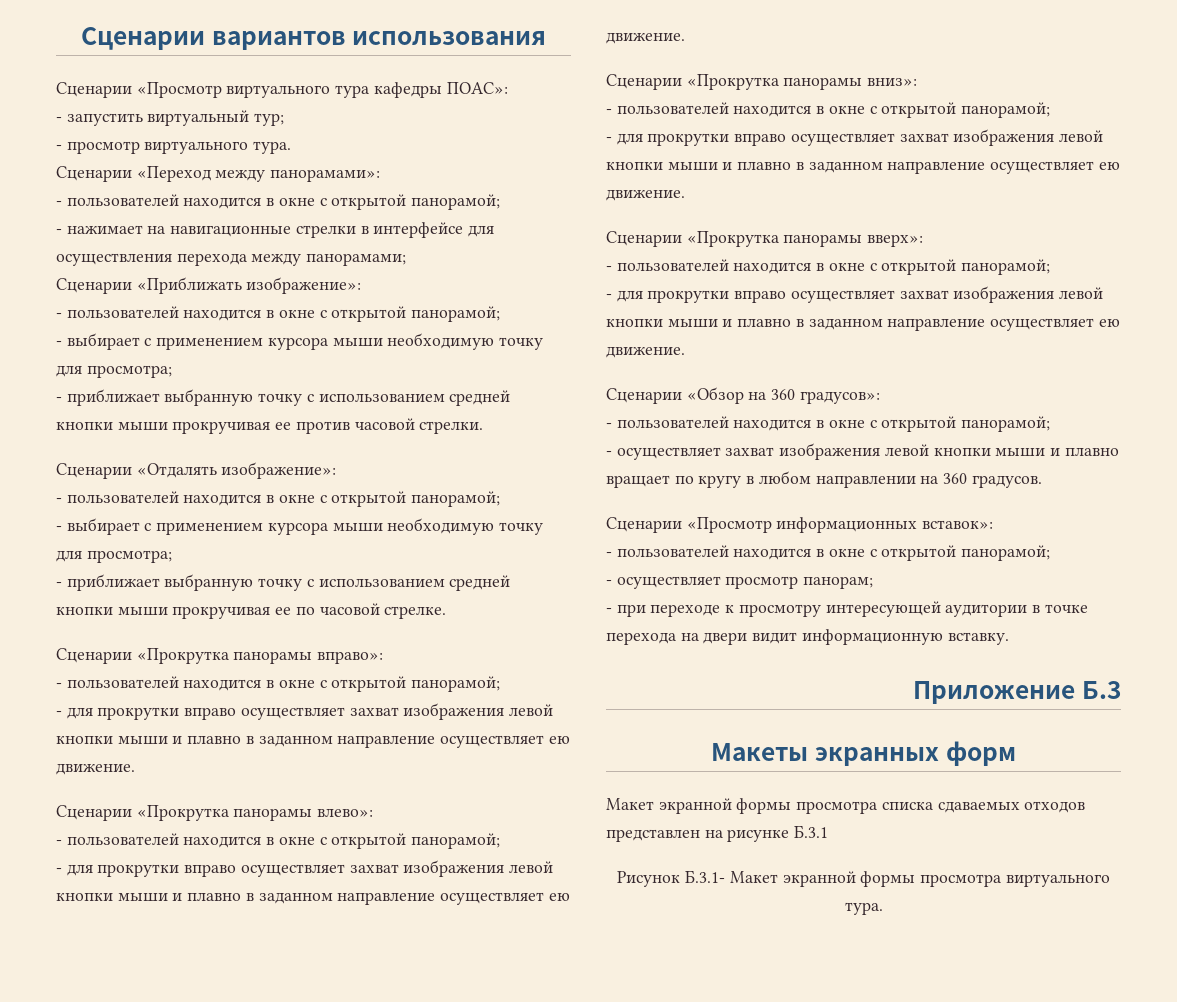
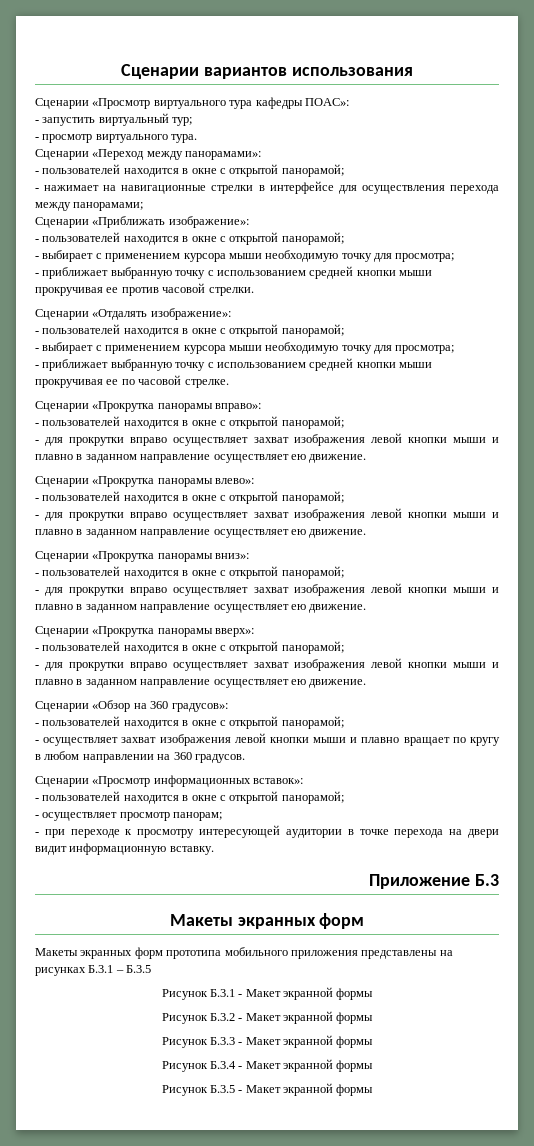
- Макет экранной формы просмотра списка сдаваемых отходов представлен на рисунке Б.3.1
- Рисунок Б.3.1- Макет экранной формы просмотра виртуального тура.
+ Макеты экранных форм прототипа мобильного приложения представлены на рисунках Б.3.1 – Б.3.5
+ Рисунок Б.3.1 - Макет экранной формы
+ Рисунок Б.3.2 - Макет экранной формы
+ Рисунок Б.3.3 - Макет экранной формы
+ Рисунок Б.3.4 - Макет экранной формы
+ Рисунок Б.3.5 - Макет экранной формы

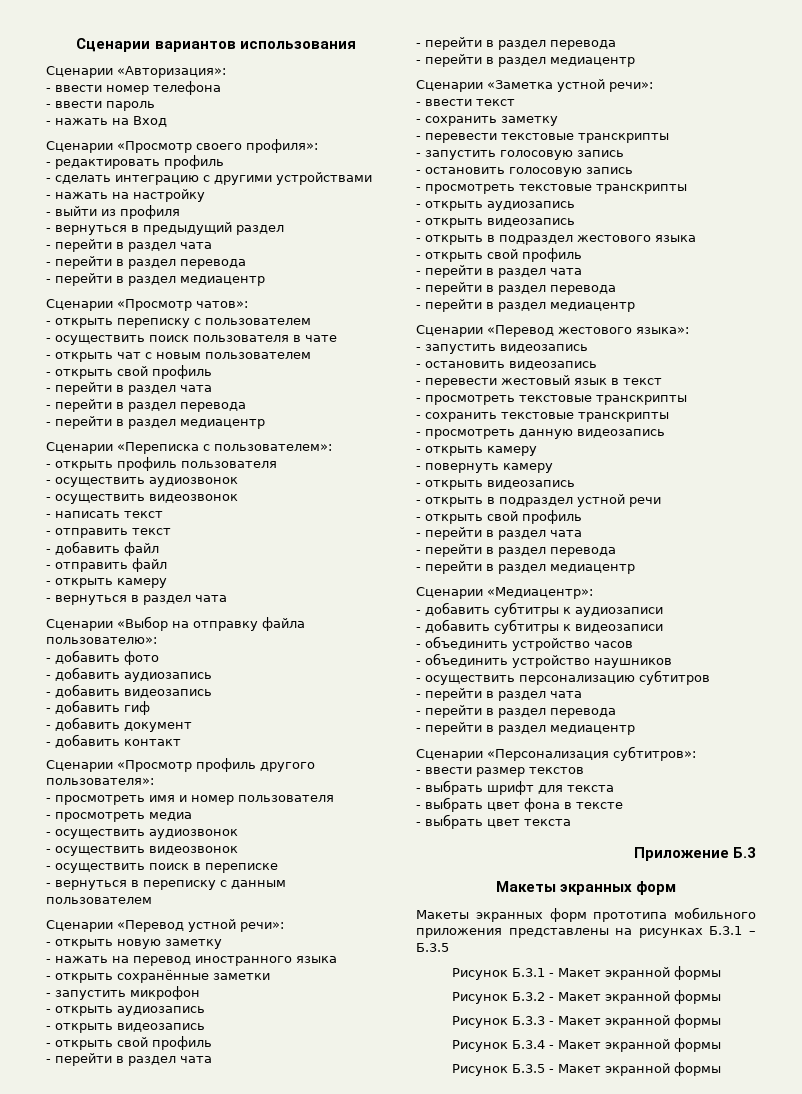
- Сценарии «Просмотр виртуального тура кафедры ПОАС»:
- - запустить виртуальный тур;
- - просмотр виртуального тура.
- Сценарии «Переход между панорамами»:
- - пользователей находится в окне с открытой панорамой;
- - нажимает на навигационные стрелки в интерфейсе для осуществления перехода между панорамами;
- Сценарии «Приближать изображение»:
- - пользователей находится в окне с открытой панорамой;
- - выбирает с применением курсора мыши необходимую точку для просмотра;
- - приближает выбранную точку с использованием средней кнопки мыши прокручивая ее против часовой стрелки.
- Сценарии «Отдалять изображение»:
- - пользователей находится в окне с открытой панорамой;
- - выбирает с применением курсора мыши необходимую точку для просмотра;
- - приближает выбранную точку с использованием средней кнопки мыши прокручивая ее по часовой стрелке.
- Сценарии «Прокрутка панорамы вправо»:
- - пользователей находится в окне с открытой панорамой;
- - для прокрутки вправо осуществляет захват изображения левой кнопки мыши и плавно в заданном направление осуществляет ею движение.
- Сценарии «Прокрутка панорамы влево»:
- - пользователей находится в окне с открытой панорамой;
- - для прокрутки вправо осуществляет захват изображения левой кнопки мыши и плавно в заданном направление осуществляет ею движение.
- Сценарии «Прокрутка панорамы вниз»:
- - пользователей находится в окне с открытой панорамой;
- - для прокрутки вправо осуществляет захват изображения левой кнопки мыши и плавно в заданном направление осуществляет ею движение.
- Сценарии «Прокрутка панорамы вверх»:
- - пользователей находится в окне с открытой панорамой;
- - для прокрутки вправо осуществляет захват изображения левой кнопки мыши и плавно в заданном направление осуществляет ею движение.
- Сценарии «Обзор на 360 градусов»:
- - пользователей находится в окне с открытой панорамой;
- - осуществляет захват изображения левой кнопки мыши и плавно вращает по кругу в любом направлении на 360 градусов.
- Сценарии «Просмотр информационных вставок»:
- - пользователей находится в окне с открытой панорамой;
- - осуществляет просмотр панорам;
- - при переходе к просмотру интересующей аудитории в точке перехода на двери видит информационную вставку.
+ Сценарии «Авторизация»:
+ - ввести номер телефона
+ - ввести пароль
+ - нажать на Вход
+ Сценарии «Просмотр своего профиля»:
+ - редактировать профиль
+ - сделать интеграцию с другими устройствами
+ - нажать на настройку
+ - выйти из профиля
+ - вернуться в предыдущий раздел
+ - перейти в раздел чата
+ - перейти в раздел перевода
+ - перейти в раздел медиацентр
+ Сценарии «Просмотр чатов»:
+ - открыть переписку с пользователем
+ - осуществить поиск пользователя в чате
+ - открыть чат с новым пользователем
+ - открыть свой профиль
+ - перейти в раздел чата
+ - перейти в раздел перевода
+ - перейти в раздел медиацентр
+ Сценарии «Переписка с пользователем»:
+ - открыть профиль пользователя
+ - осуществить аудиозвонок
+ - осуществить видеозвонок
+ - написать текст
+ - отправить текст
+ - добавить файл
+ - отправить файл
+ - открыть камеру
+ - вернуться в раздел чата
+ Сценарии «Выбор на отправку файла пользователю»:
+ - добавить фото
+ - добавить аудиозапись
+ - добавить видеозапись
+ - добавить гиф
+ - добавить документ
+ - добавить контакт
+ Сценарии «Просмотр профиль другого пользователя»:
+ - просмотреть имя и номер пользователя
+ - просмотреть медиа
+ - осуществить аудиозвонок
+ - осуществить видеозвонок
+ - осуществить поиск в переписке
+ - вернуться в переписку с данным пользователем
+ Сценарии «Перевод устной речи»:
+ - открыть новую заметку
+ - нажать на перевод иностранного языка
+ - открыть сохранённые заметки
+ - запустить микрофон
+ - открыть аудиозапись
+ - открыть видеозапись
+ - открыть свой профиль
+ - перейти в раздел чата
+ - перейти в раздел перевода
+ - перейти в раздел медиацентр
+ Сценарии «Заметка устной речи»:
+ - ввести текст
+ - сохранить заметку
+ - перевести текстовые транскрипты
+ - запустить голосовую запись
+ - остановить голосовую запись
+ - просмотреть текстовые транскрипты
+ - открыть аудиозапись
+ - открыть видеозапись
+ - открыть в подраздел жестового языка
+ - открыть свой профиль
+ - перейти в раздел чата
+ - перейти в раздел перевода
+ - перейти в раздел медиацентр
+ Сценарии «Перевод жестового языка»:
+ - запустить видеозапись
+ - остановить видеозапись
+ - перевести жестовый язык в текст
+ - просмотреть текстовые транскрипты
+ - сохранить текстовые транскрипты
+ - просмотреть данную видеозапись
+ - открыть камеру
+ - повернуть камеру
+ - открыть видеозапись
+ - открыть в подраздел устной речи
+ - открыть свой профиль
+ - перейти в раздел чата
+ - перейти в раздел перевода
+ - перейти в раздел медиацентр
+ Сценарии «Медиацентр»:
+ - добавить субтитры к аудиозаписи
+ - добавить субтитры к видеозаписи
+ - объединить устройство часов
+ - объединить устройство наушников
+ - осуществить персонализацию субтитров
+ - перейти в раздел чата
+ - перейти в раздел перевода
+ - перейти в раздел медиацентр
+ Сценарии «Персонализация субтитров»:
+ - ввести размер текстов
+ - выбрать шрифт для текста
+ - выбрать цвет фона в тексте
+ - выбрать цвет текста

